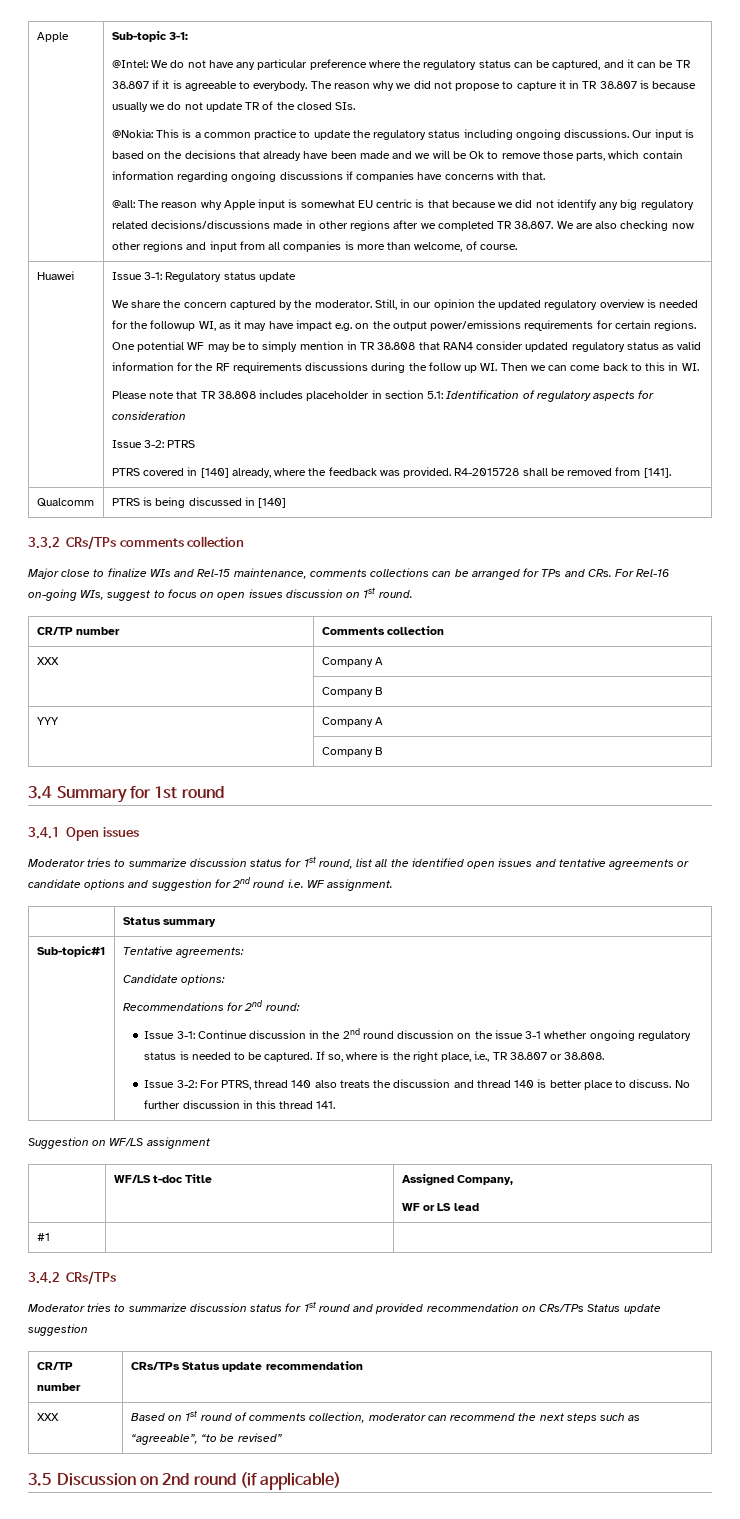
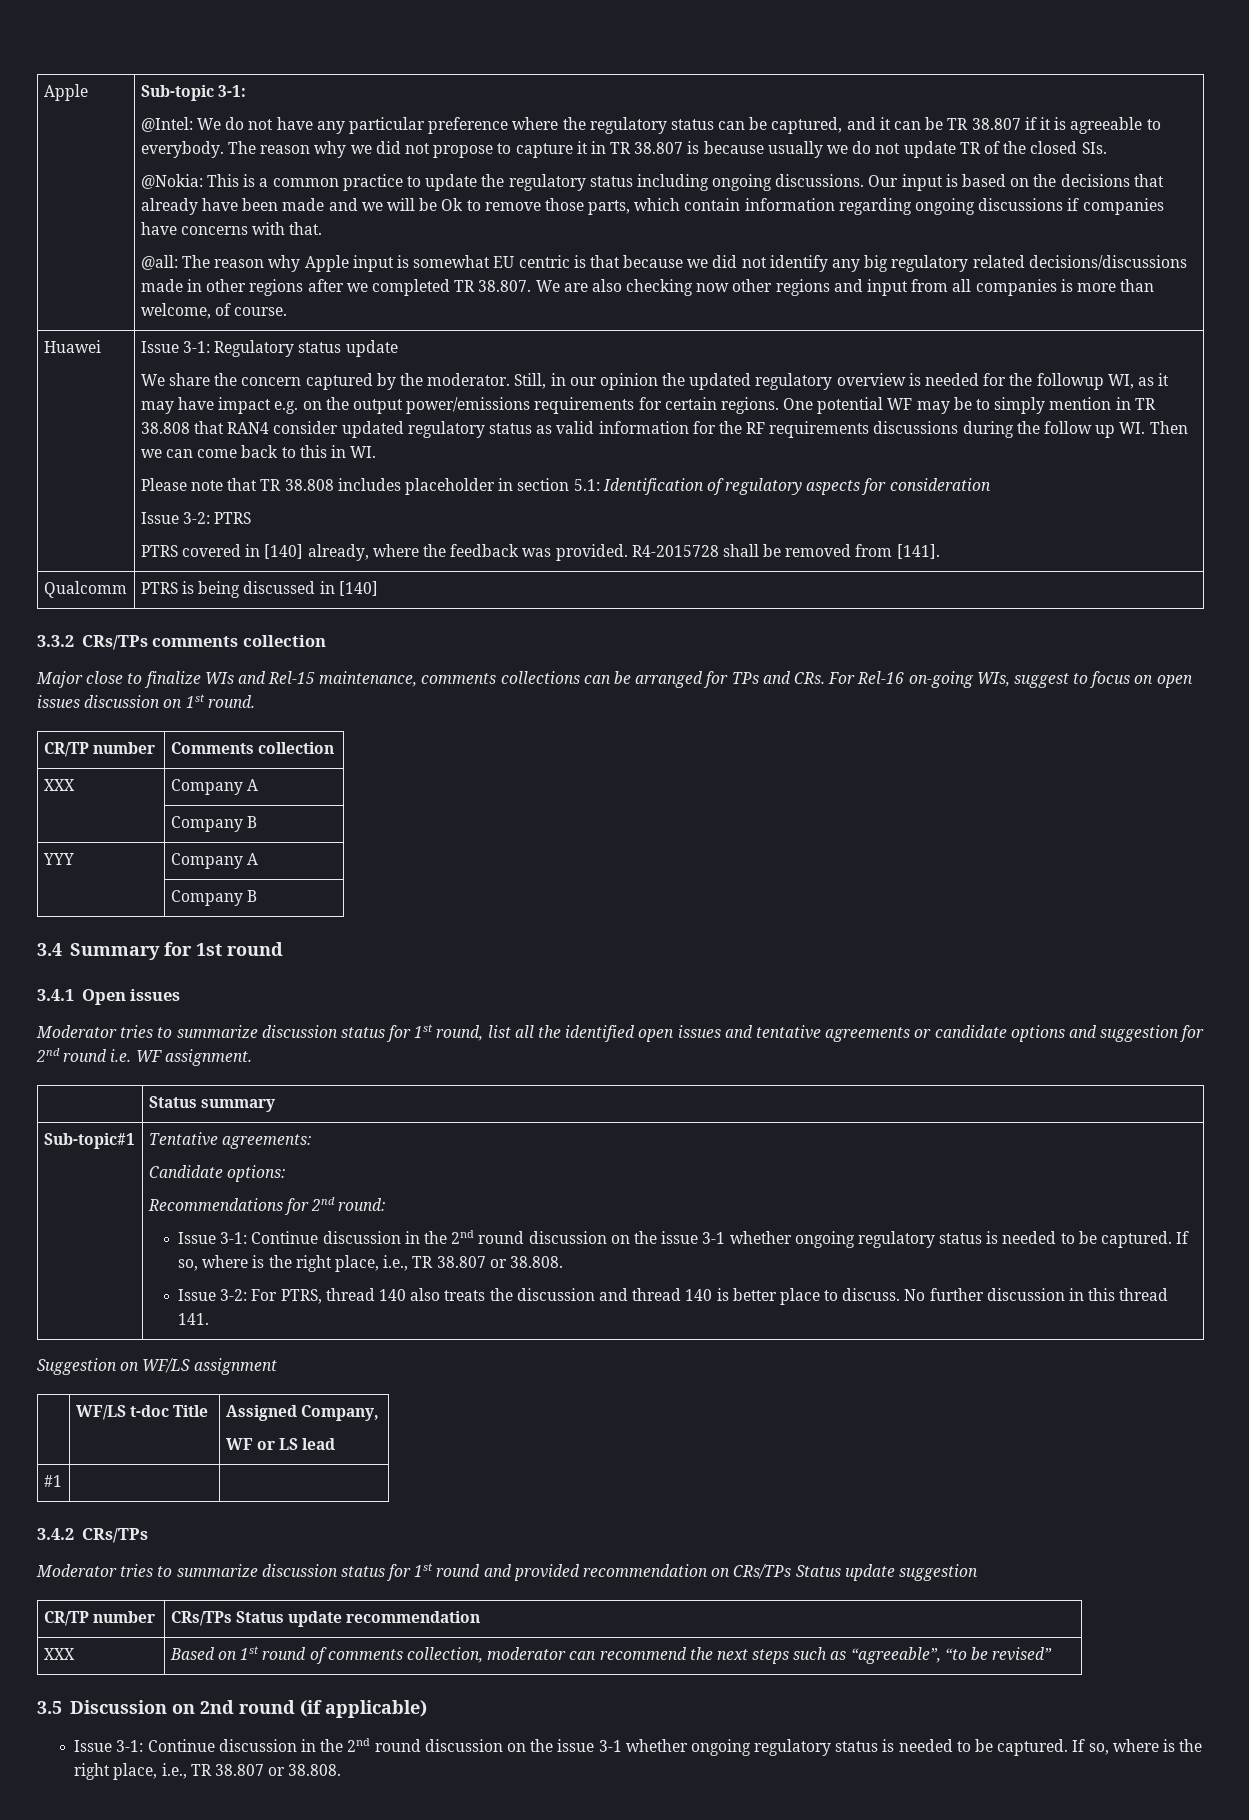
  3.5 Discussion on 2nd round (if applicable)
+ Issue 3-1: Continue discussion in the 2nd round discussion on the issue 3-1 whether ongoing regulatory status is needed to be captured. If so, where is the right place, i.e., TR 38.807 or 38.808.

